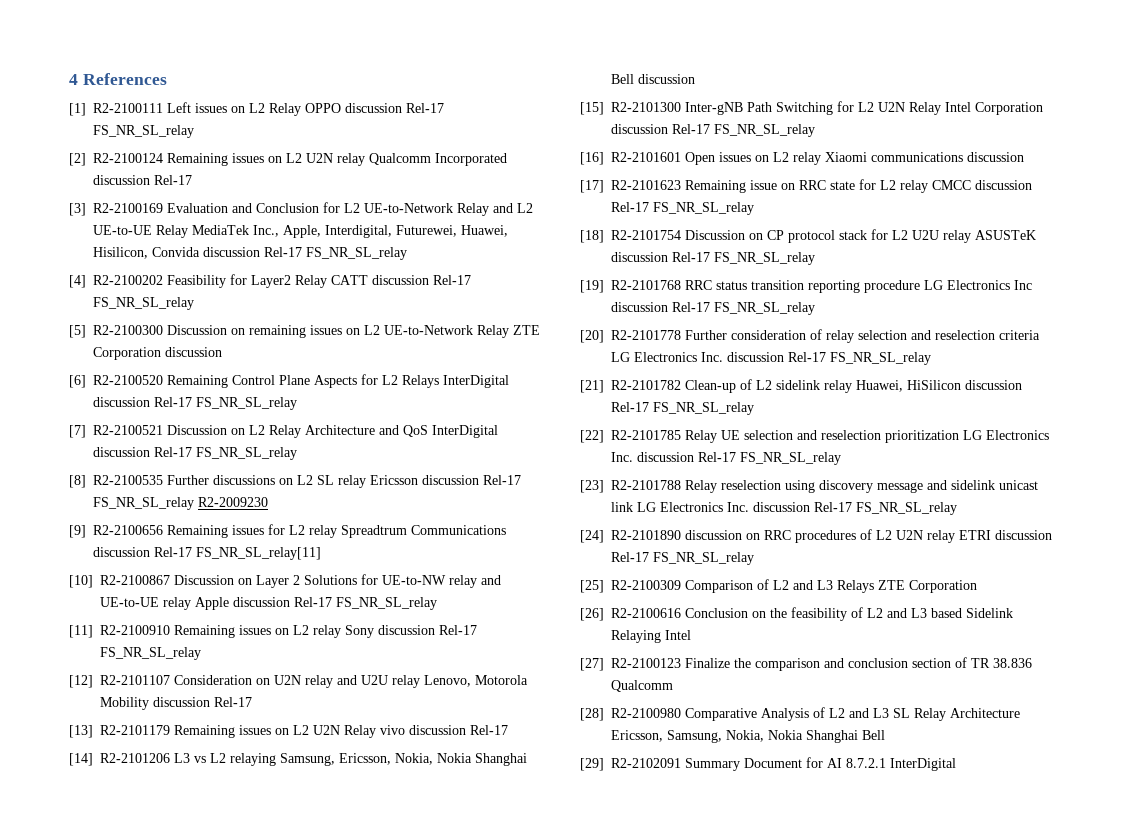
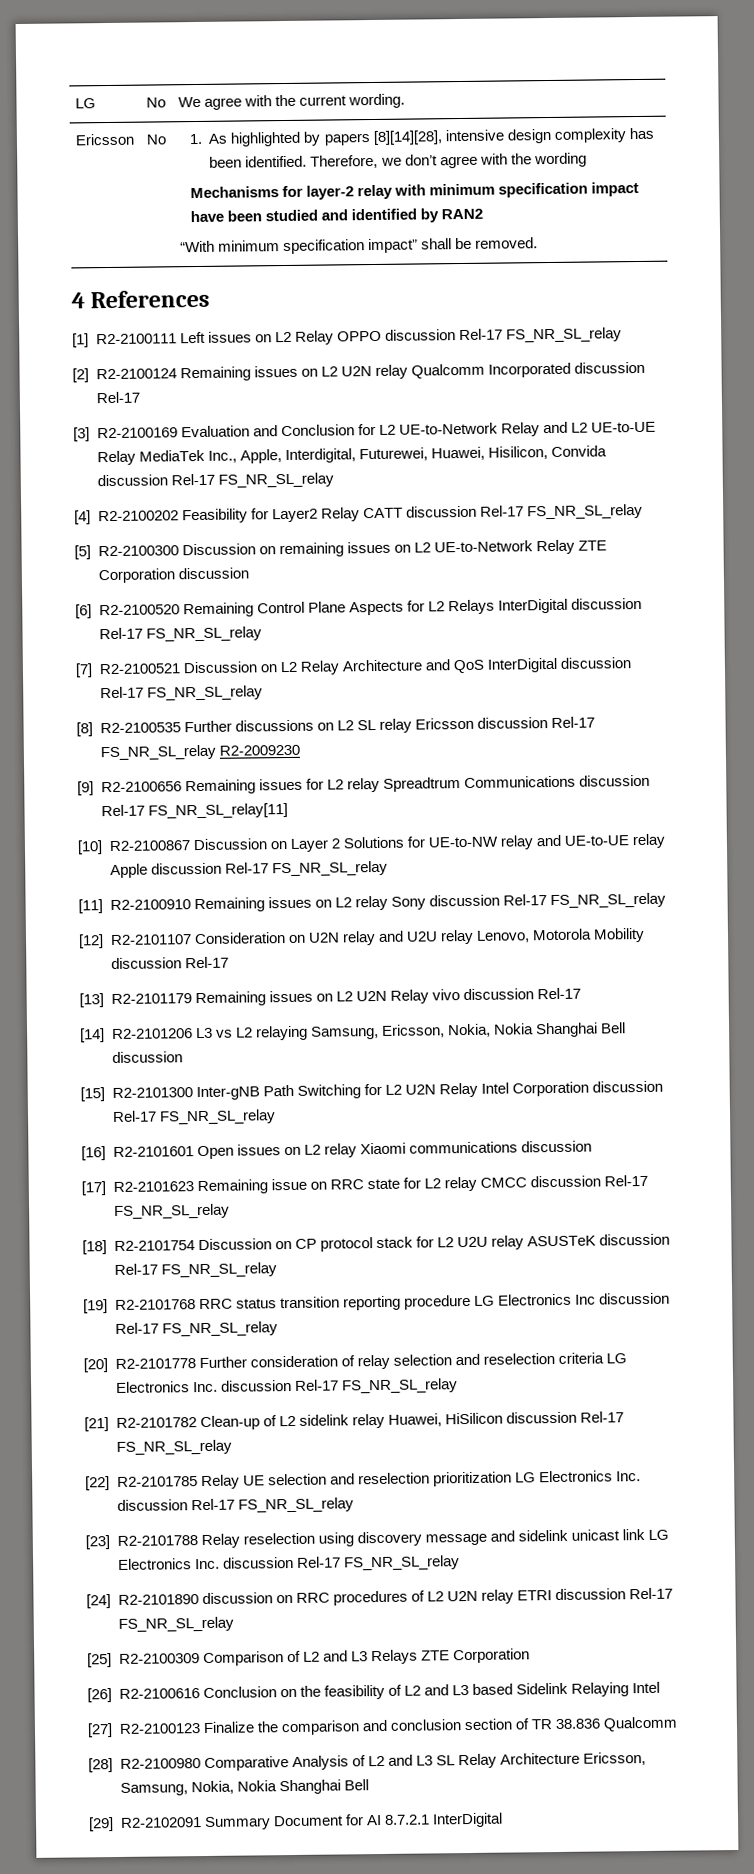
+ LG | No | We agree with the current wording.
+ Ericsson | No | 1. As highlighted by papers [8][14][28], intensive design complexity has been identified. Therefore, we don’t agree with the wording
+ Mechanisms for layer-2 relay with minimum specification impact have been studied and identified by RAN2
+ “With minimum specification impact” shall be removed.

